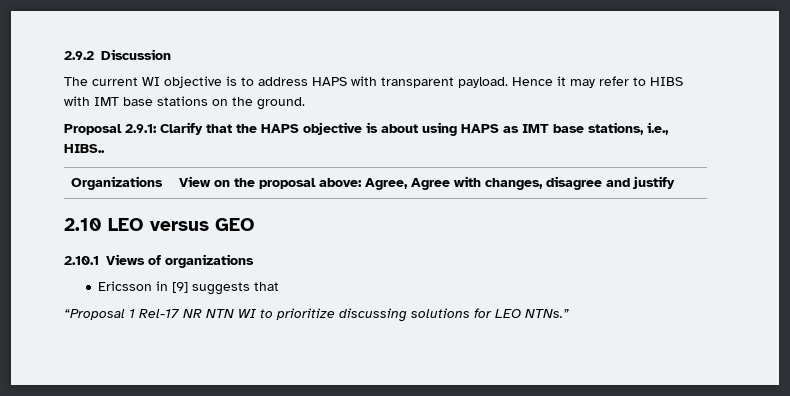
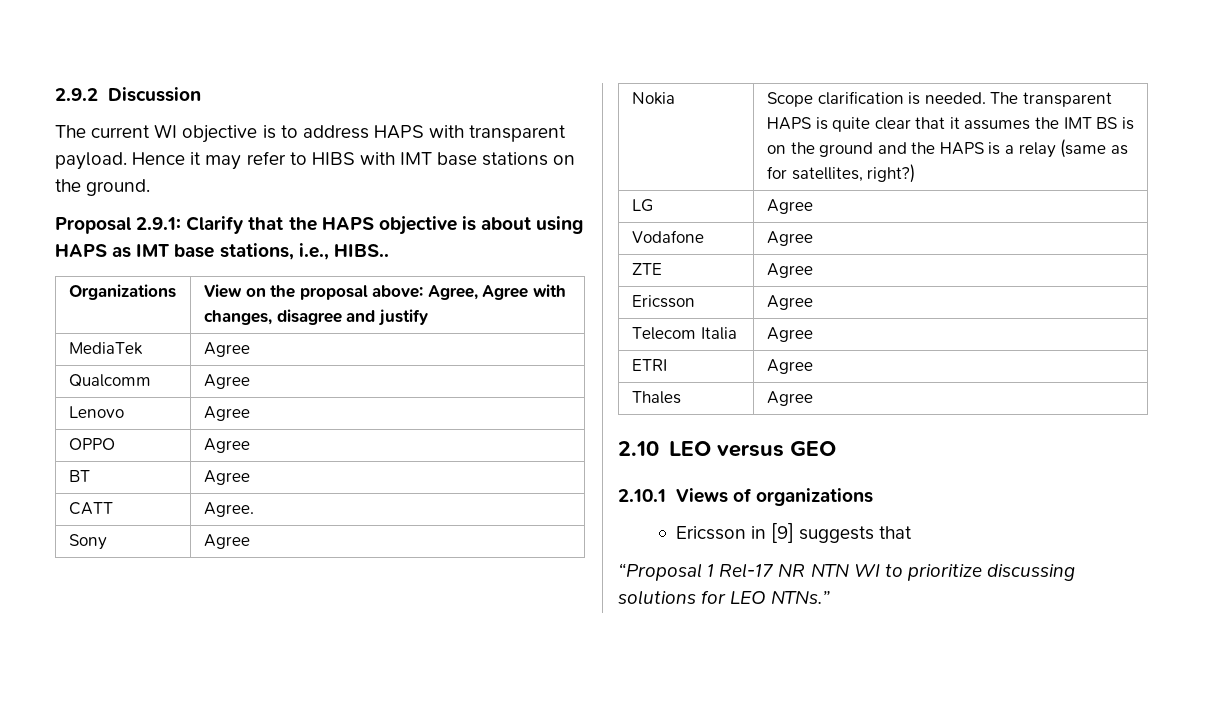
+ MediaTek | Agree
+ Qualcomm | Agree
+ Lenovo | Agree
+ OPPO | Agree
+ BT | Agree
+ CATT | Agree.
+ Sony | Agree
+ Nokia | Scope clarification is needed. The transparent HAPS is quite clear that it assumes the IMT BS is on the ground and the HAPS is a relay (same as for satellites, right?)
+ LG | Agree
+ Vodafone | Agree
+ ZTE | Agree
+ Ericsson | Agree
+ Telecom Italia | Agree
+ ETRI | Agree
+ Thales | Agree

